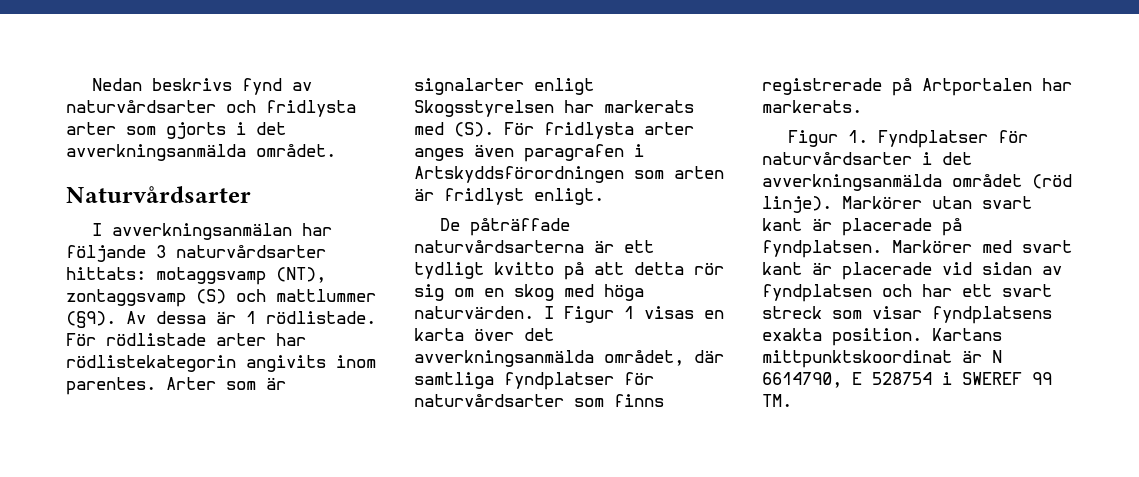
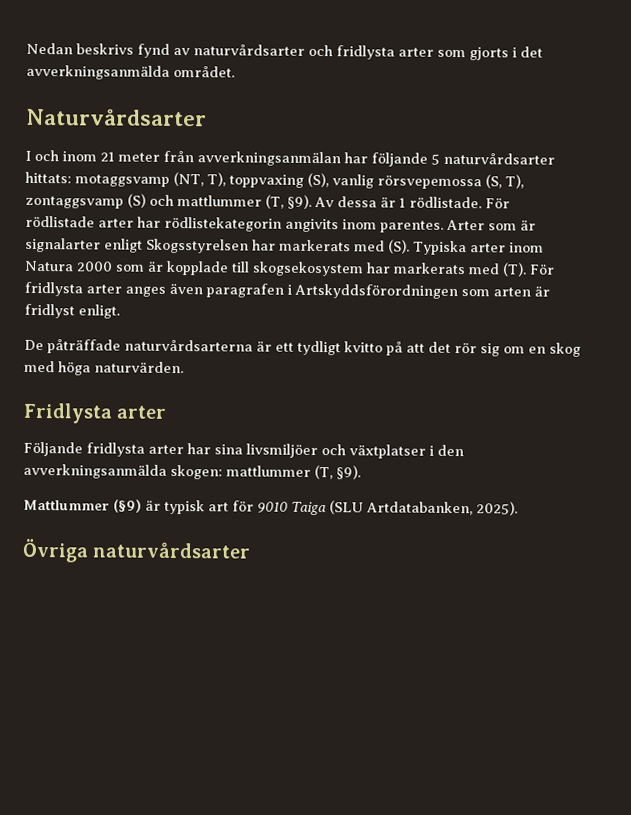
- I avverkningsanmälan har följande 3 naturvårdsarter hittats: motaggsvamp (NT), zontaggsvamp (S) och mattlummer (§9).
+ I och inom 21 meter från avverkningsanmälan har följande 5 naturvårdsarter hittats: motaggsvamp (NT, T), toppvaxing (S), vanlig rörsvepemossa (S, T), zontaggsvamp (S) och mattlummer (T, §9).
- Arter som är signalarter enligt Skogsstyrelsen har markerats med (S). För fridlysta arter anges även paragrafen i Artskyddsförordningen som arten är fridlyst enligt.
+ Arter som är signalarter enligt Skogsstyrelsen har markerats med (S). Typiska arter inom Natura 2000 som är kopplade till skogsekosystem har markerats med (T). För fridlysta arter anges även paragrafen i Artskyddsförordningen som arten är fridlyst enligt.
- De påträffade naturvårdsarterna är ett tydligt kvitto på att detta rör sig om en skog med höga naturvärden. I Figur 1 visas en karta över det avverkningsanmälda området, där samtliga fyndplatser för naturvårdsarter som finns registrerade på Artportalen har markerats.
- Figur 1. Fyndplatser för naturvårdsarter i det avverkningsanmälda området (röd linje). Markörer utan svart kant är placerade på fyndplatsen. Markörer med svart kant är placerade vid sidan av fyndplatsen och har ett svart streck som visar fyndplatsens exakta position. Kartans mittpunktskoordinat är N 6614790, E 528754 i SWEREF 99 TM.
+ De påträffade naturvårdsarterna är ett tydligt kvitto på att det rör sig om en skog med höga naturvärden.
+ Fridlysta arter
+ Följande fridlysta arter har sina livsmiljöer och växtplatser i den avverkningsanmälda skogen: mattlummer (T, §9).
+ Mattlummer (§9) är typisk art för 9010 Taiga (SLU Artdatabanken, 2025).
+ Övriga naturvårdsarter

